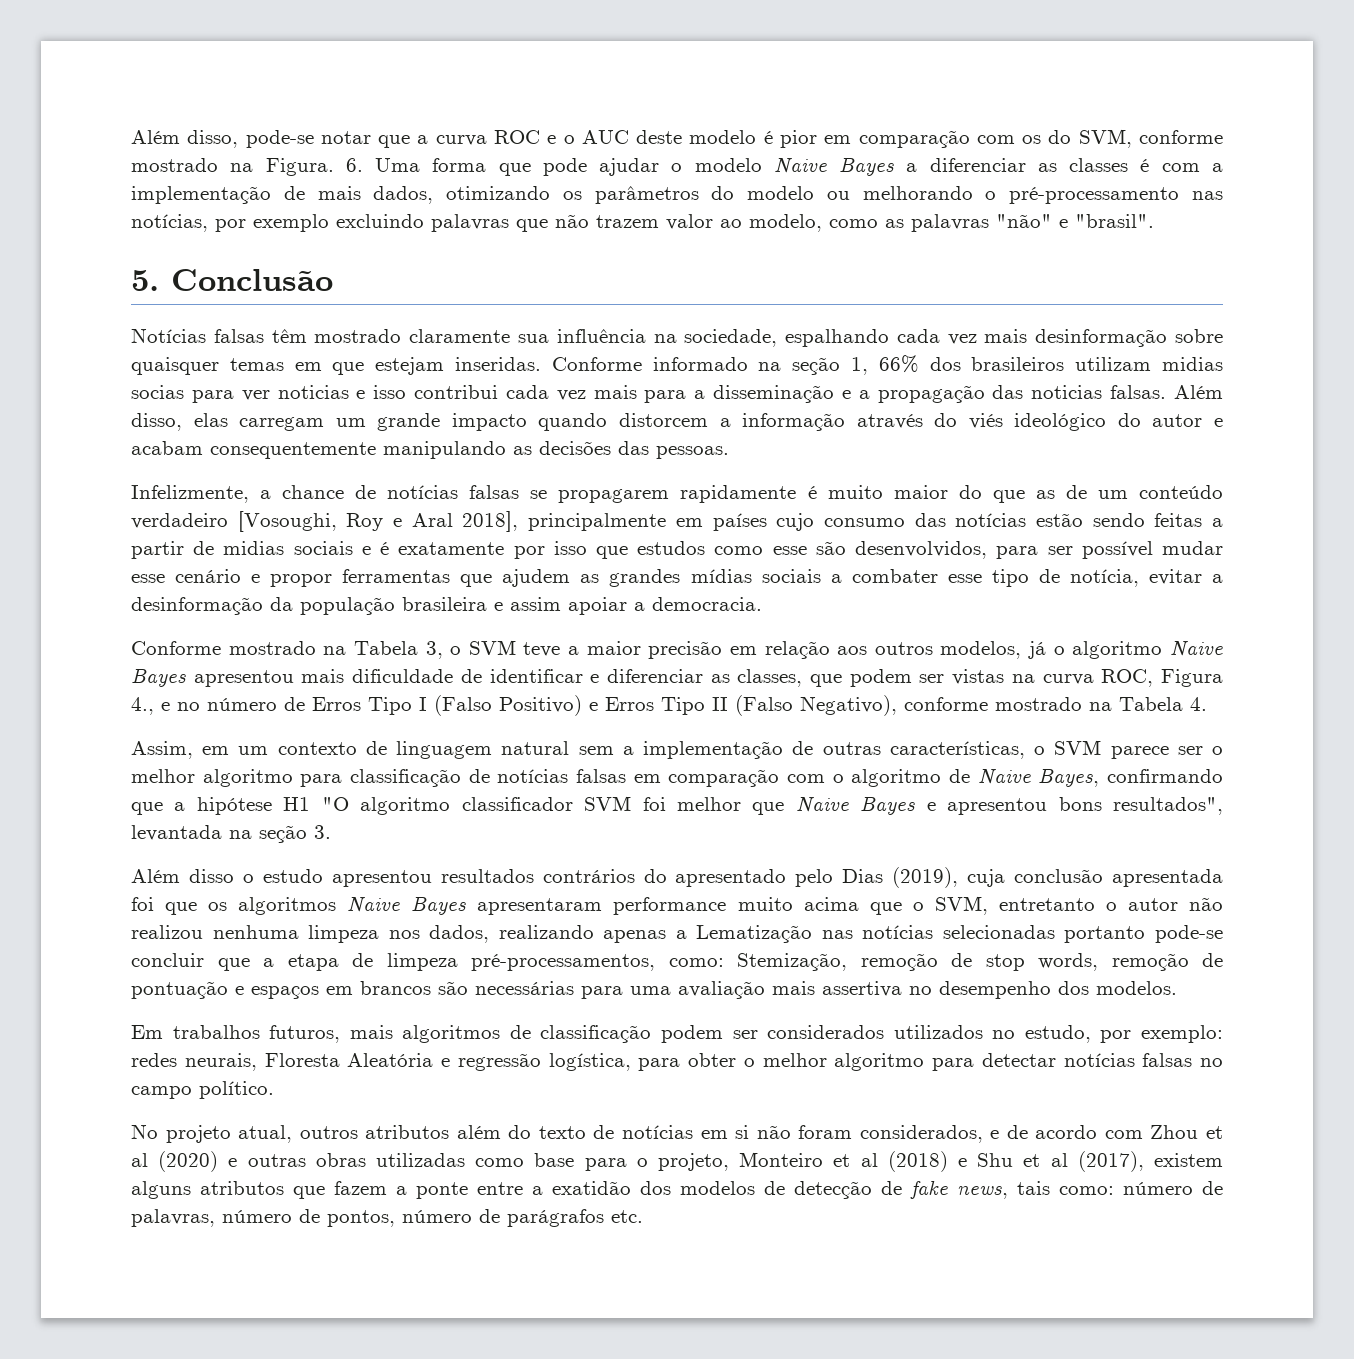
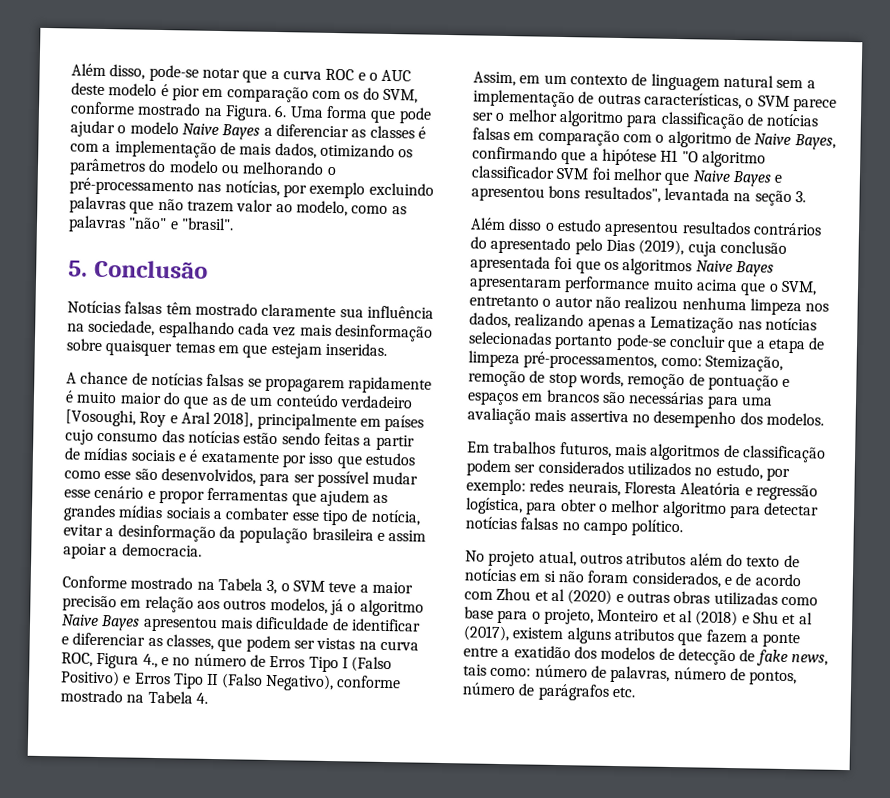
- Notícias falsas têm mostrado claramente sua influência na sociedade, espalhando cada vez mais desinformação sobre quaisquer temas em que estejam inseridas. Conforme informado na seção 1, 66% dos brasileiros utilizam midias socias para ver noticias e isso contribui cada vez mais para a disseminação e a propagação das noticias falsas. Além disso, elas carregam um grande impacto quando distorcem a informação através do viés ideológico do autor e acabam consequentemente manipulando as decisões das pessoas.
- Infelizmente, a chance de notícias falsas se propagarem rapidamente é muito maior do que as de um conteúdo verdadeiro [Vosoughi, Roy e Aral 2018], principalmente em países cujo consumo das notícias estão sendo feitas a partir de midias sociais e é exatamente por isso que estudos como esse são desenvolvidos, para ser possível mudar esse cenário e propor ferramentas que ajudem as grandes mídias sociais a combater esse tipo de notícia, evitar a desinformação da população brasileira e assim apoiar a democracia.
+ Notícias falsas têm mostrado claramente sua influência na sociedade, espalhando cada vez mais desinformação sobre quaisquer temas em que estejam inseridas.
+ A chance de notícias falsas se propagarem rapidamente é muito maior do que as de um conteúdo verdadeiro [Vosoughi, Roy e Aral 2018], principalmente em países cujo consumo das notícias estão sendo feitas a partir de mídias sociais e é exatamente por isso que estudos como esse são desenvolvidos, para ser possível mudar esse cenário e propor ferramentas que ajudem as grandes mídias sociais a combater esse tipo de notícia, evitar a desinformação da população brasileira e assim apoiar a democracia.

